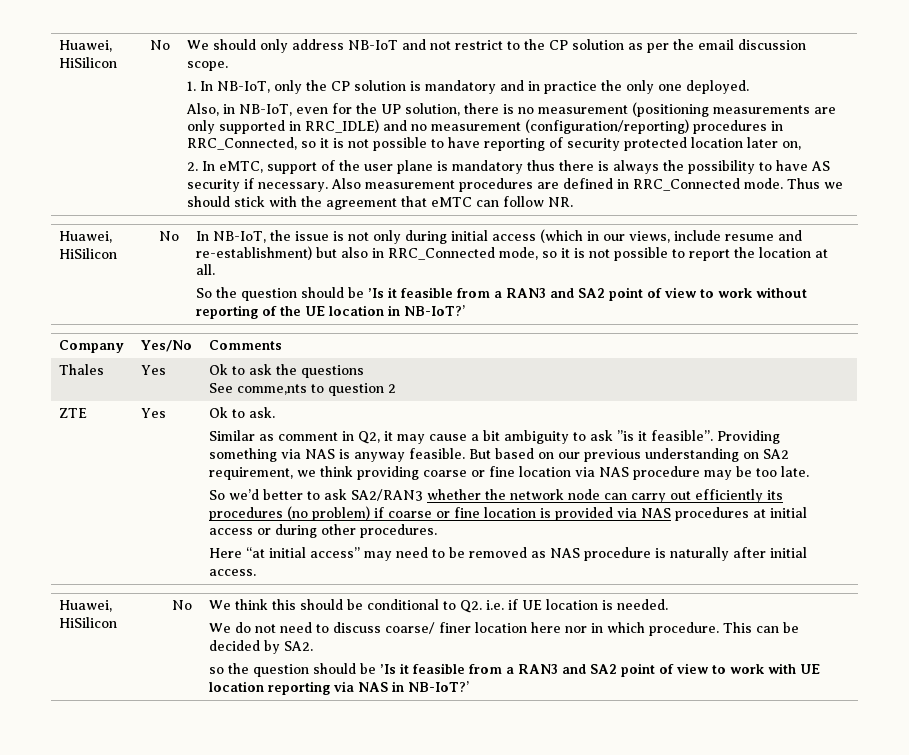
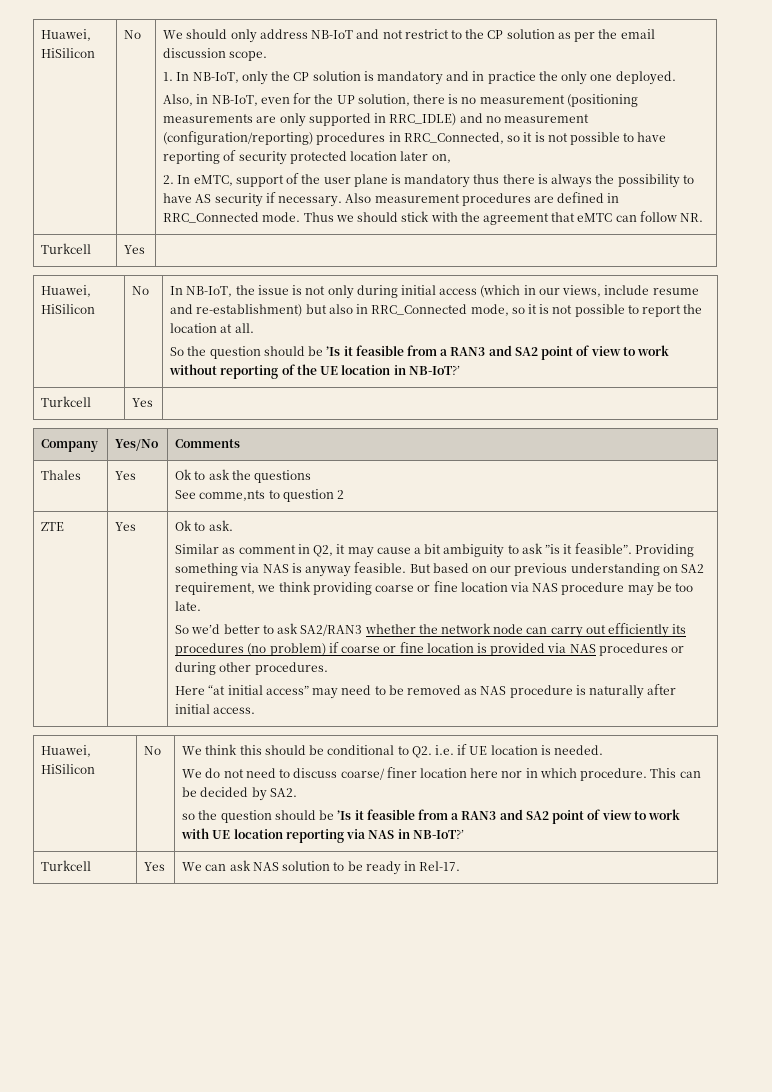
  Thus we should stick with the agreement that eMTC can follow NR.
+ Turkcell | Yes |
  So the question should be ’Is it feasible from a RAN3 and SA2 point of view to work without reporting of the UE location in NB-IoT?’
+ Turkcell | Yes |
- So we’d better to ask SA2/RAN3 whether the network node can carry out efficiently its procedures (no problem) if coarse or fine location is provided via NAS procedures at initial access or during other procedures.
+ So we’d better to ask SA2/RAN3 whether the network node can carry out efficiently its procedures (no problem) if coarse or fine location is provided via NAS procedures or during other procedures.
+ Turkcell | Yes | We can ask NAS solution to be ready in Rel-17.

